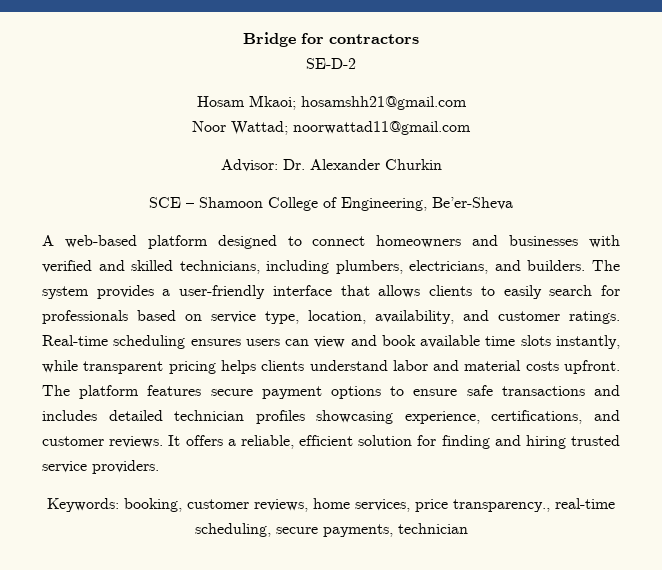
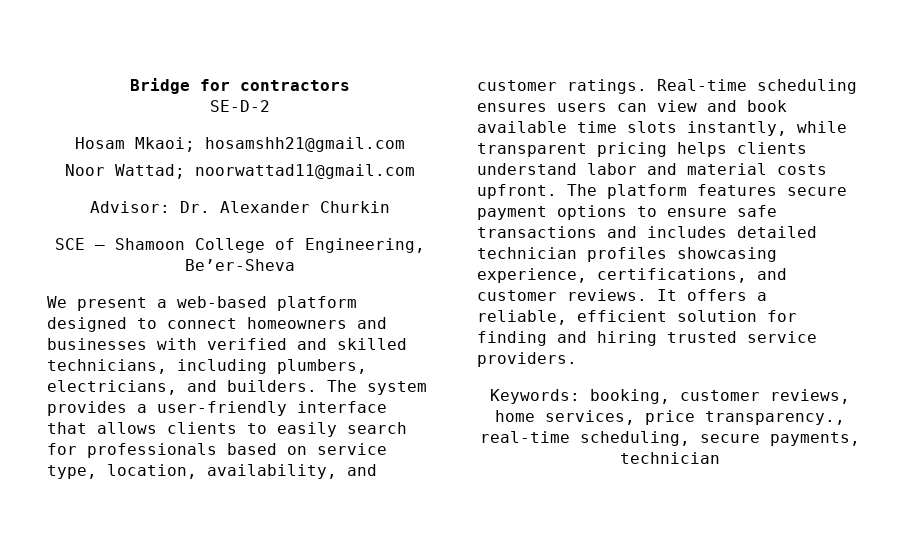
- A web-based platform designed to connect homeowners and businesses with verified and skilled technicians, including plumbers, electricians, and builders.
+ We present a web-based platform designed to connect homeowners and businesses with verified and skilled technicians, including plumbers, electricians, and builders.

